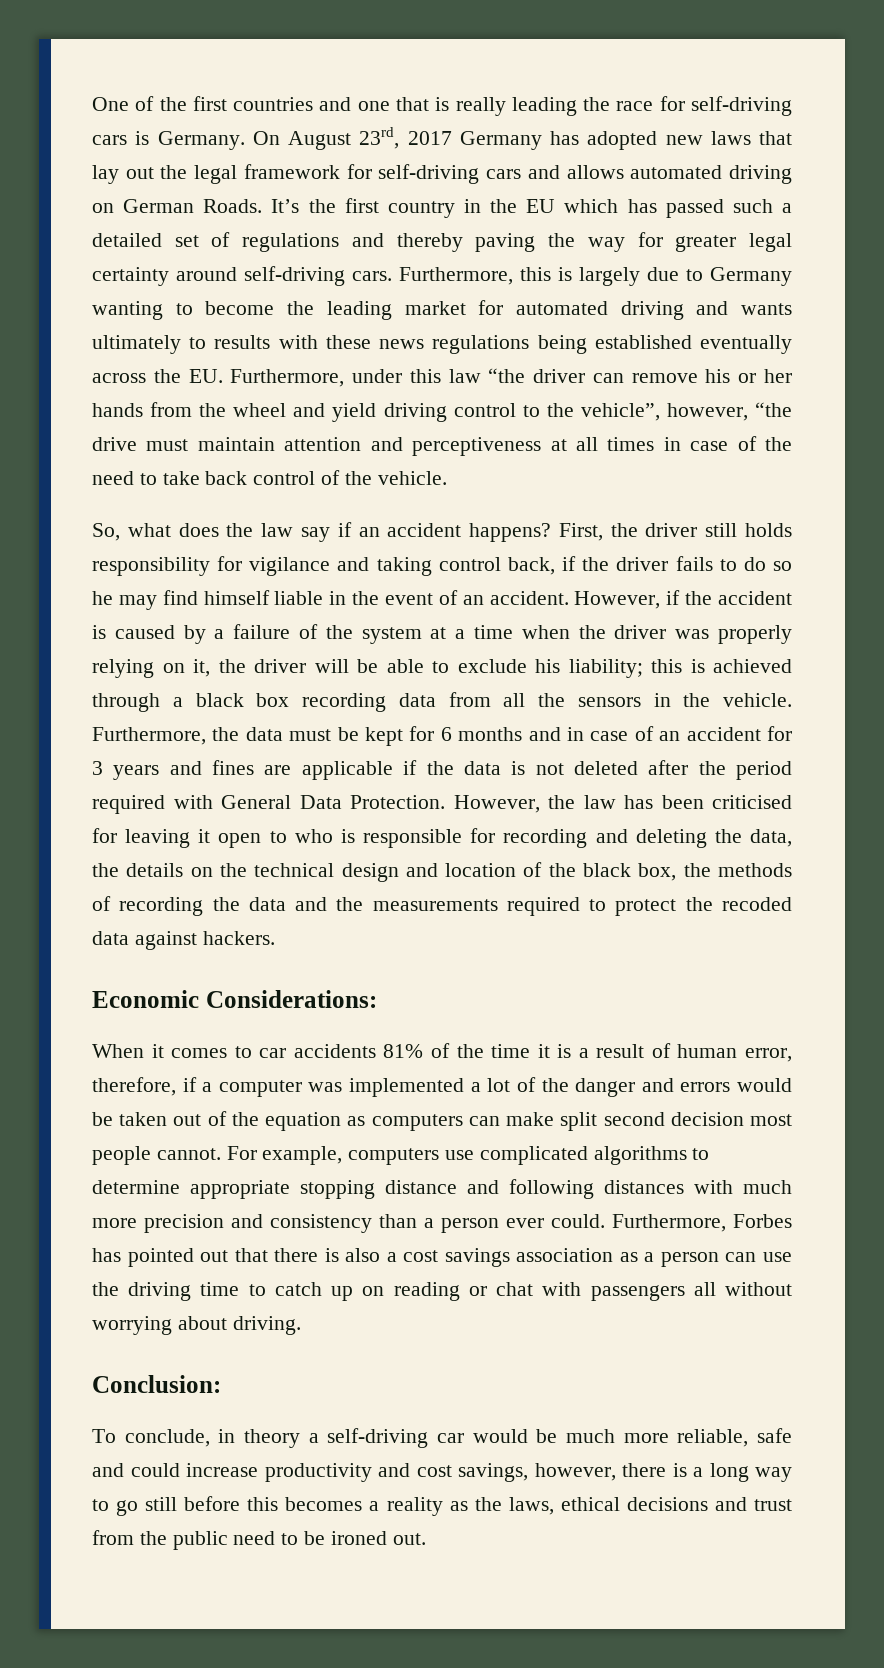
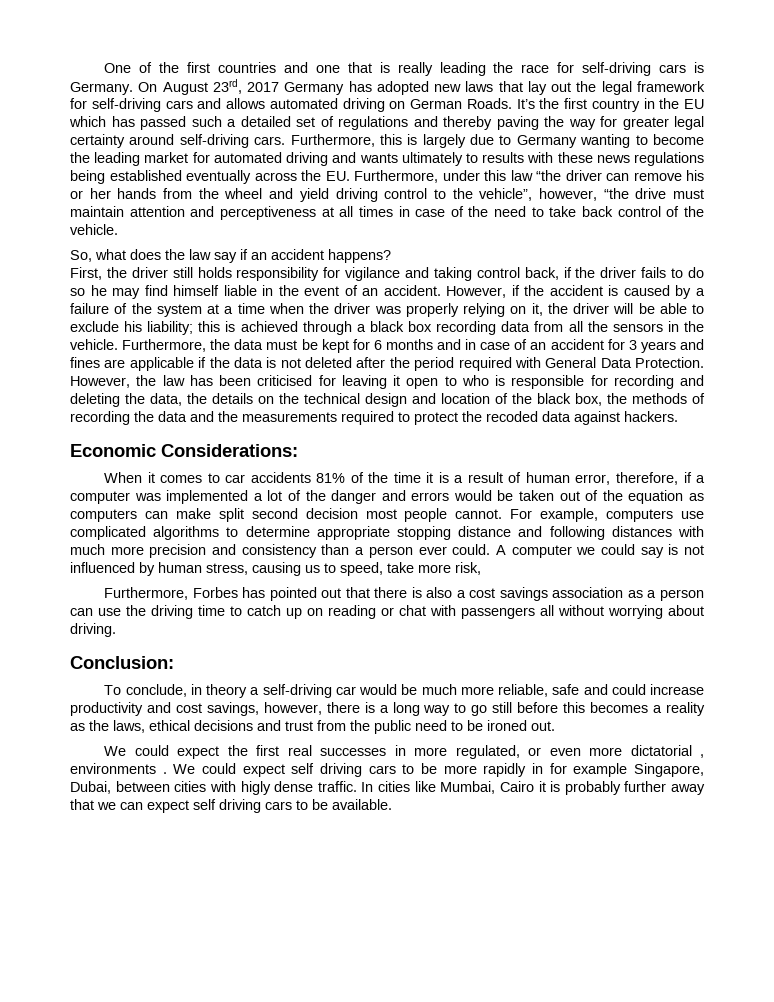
- So, what does the law say if an accident happens? First, the driver still holds responsibility for vigilance and taking control back, if the driver fails to do so he may find himself liable in the event of an accident.
+ So, what does the law say if an accident happens?
+ First, the driver still holds responsibility for vigilance and taking control back, if the driver fails to do so he may find himself liable in the event of an accident.
- For example, computers use complicated algorithms to determine appropriate stopping distance and following distances with much more precision and consistency than a person ever could. Furthermore, Forbes has pointed out that there is also a cost savings association as a person can use the driving time to catch up on reading or chat with passengers all without worrying about driving.
+ For example, computers use complicated algorithms to determine appropriate stopping distance and following distances with much more precision and consistency than a person ever could. A computer we could say is not influenced by human stress, causing us to speed, take more risk,
+ Furthermore, Forbes has pointed out that there is also a cost savings association as a person can use the driving time to catch up on reading or chat with passengers all without worrying about driving.
+ We could expect the first real successes in more regulated, or even more dictatorial , environments . We could expect self driving cars to be more rapidly in for example Singapore, Dubai, between cities with higly dense traffic. In cities like Mumbai, Cairo it is probably further away that we can expect self driving cars to be available.

